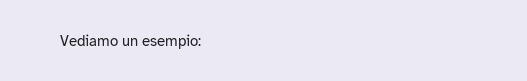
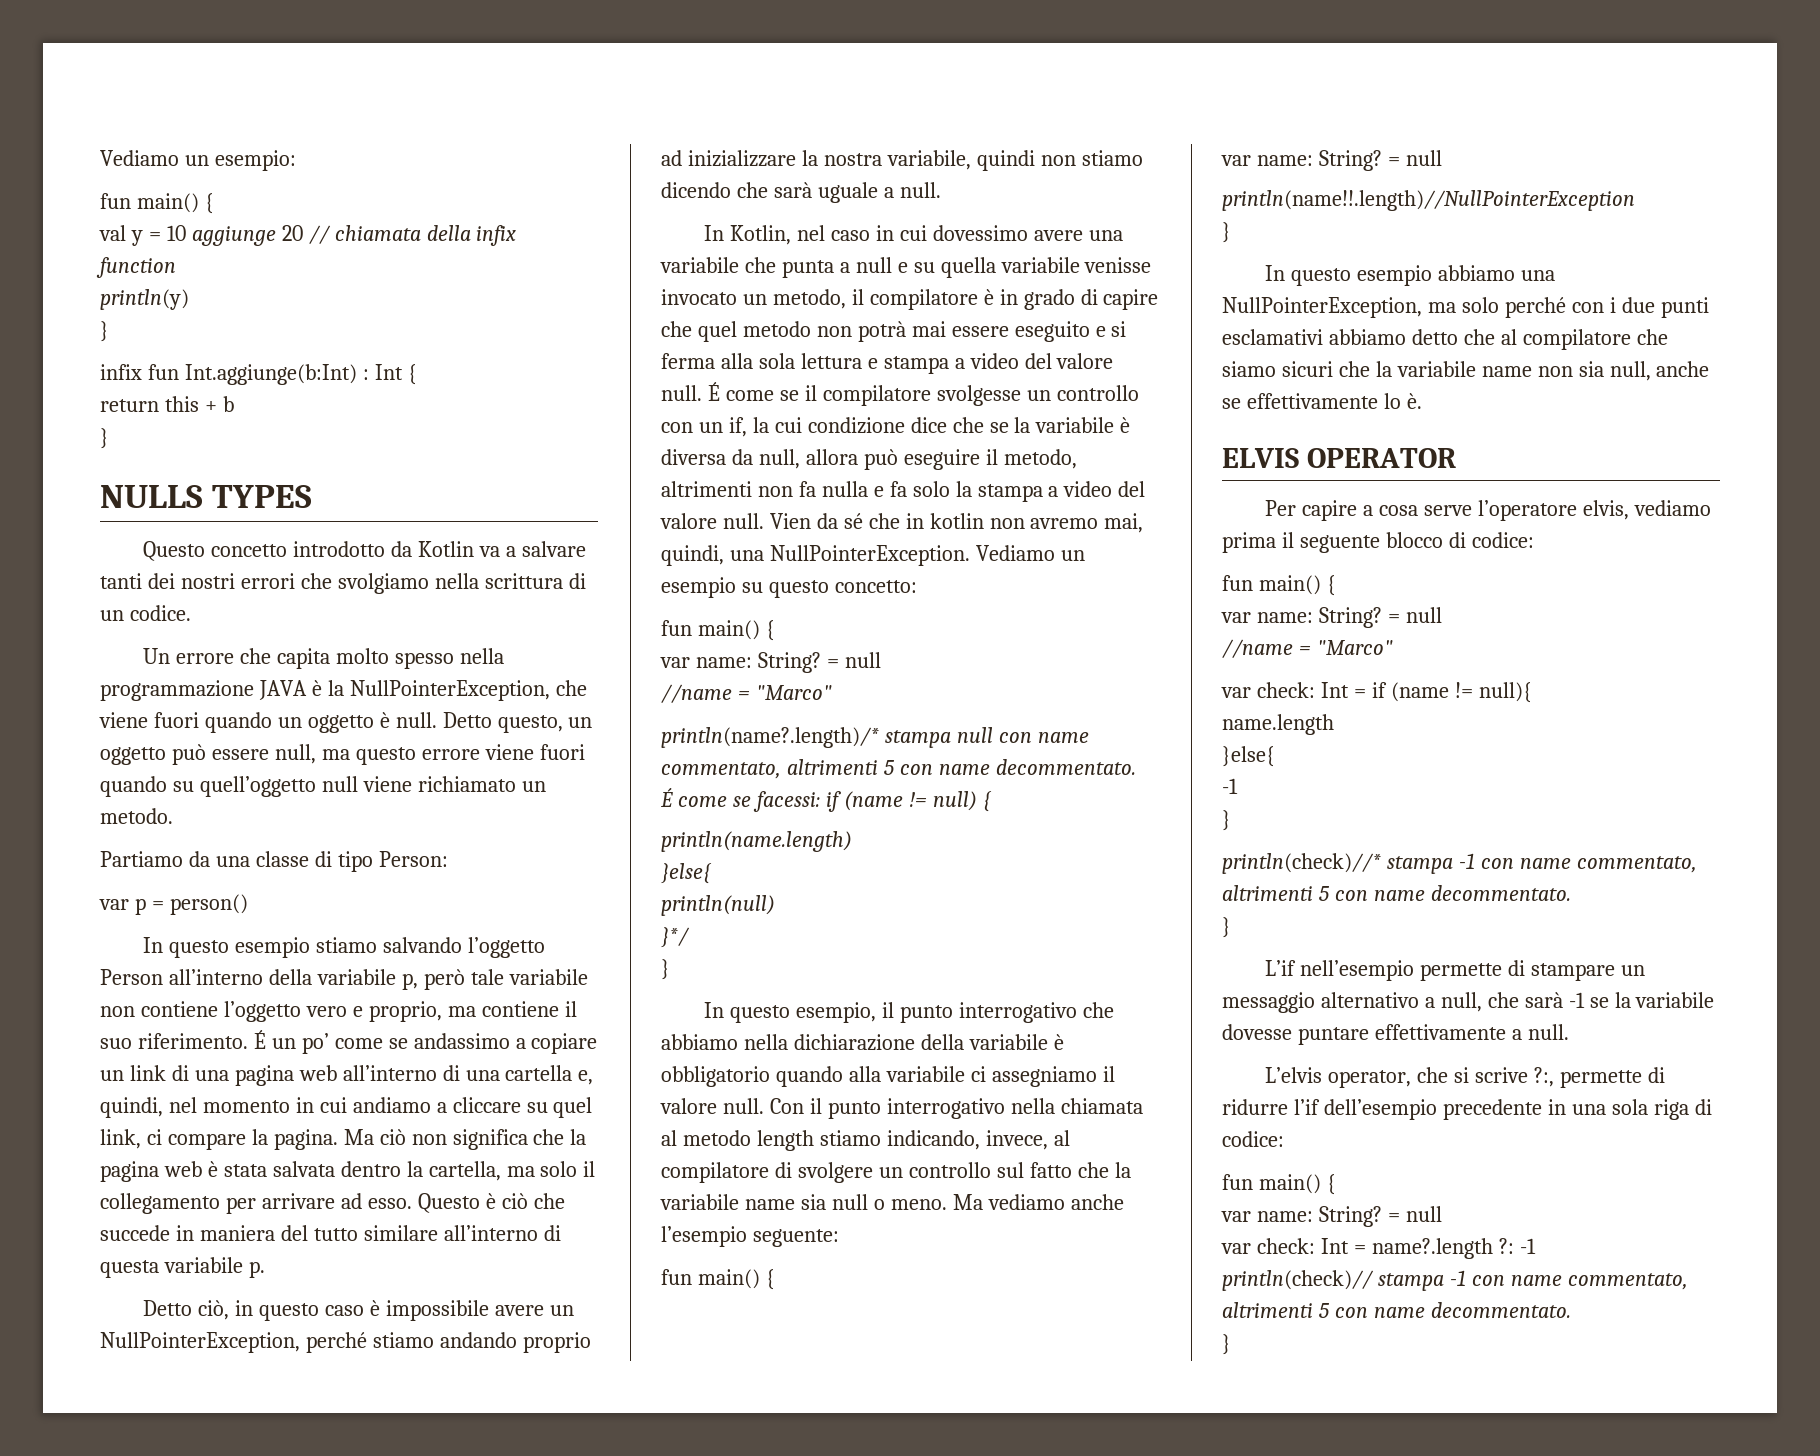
  Vediamo un esempio:
+ fun main() {
+ val y = 10 aggiunge 20 // chiamata della infix function
+ println(y)
+ }
+ infix fun Int.aggiunge(b:Int) : Int {
+ return this + b
+ }
+ NULLS TYPES
+ Questo concetto introdotto da Kotlin va a salvare tanti dei nostri errori che svolgiamo nella scrittura di un codice.
+ Un errore che capita molto spesso nella programmazione JAVA è la NullPointerException, che viene fuori quando un oggetto è null. Detto questo, un oggetto può essere null, ma questo errore viene fuori quando su quell’oggetto null viene richiamato un metodo.
+ Partiamo da una classe di tipo Person:
+ var p = person()
+ In questo esempio stiamo salvando l’oggetto Person all’interno della variabile p, però tale variabile non contiene l’oggetto vero e proprio, ma contiene il suo riferimento. É un po’ come se andassimo a copiare un link di una pagina web all’interno di una cartella e, quindi, nel momento in cui andiamo a cliccare su quel link, ci compare la pagina. Ma ciò non significa che la pagina web è stata salvata dentro la cartella, ma solo il collegamento per arrivare ad esso. Questo è ciò che succede in maniera del tutto similare all’interno di questa variabile p.
+ Detto ciò, in questo caso è impossibile avere un NullPointerException, perché stiamo andando proprio ad inizializzare la nostra variabile, quindi non stiamo dicendo che sarà uguale a null.
+ In Kotlin, nel caso in cui dovessimo avere una variabile che punta a null e su quella variabile venisse invocato un metodo, il compilatore è in grado di capire che quel metodo non potrà mai essere eseguito e si ferma alla sola lettura e stampa a video del valore null. É come se il compilatore svolgesse un controllo con un if, la cui condizione dice che se la variabile è diversa da null, allora può eseguire il metodo, altrimenti non fa nulla e fa solo la stampa a video del valore null. Vien da sé che in kotlin non avremo mai, quindi, una NullPointerException. Vediamo un esempio su questo concetto:
+ fun main() {
+ var name: String? = null
+ //name = "Marco"
+ println(name?.length)/* stampa null con name commentato, altrimenti 5 con name decommentato.
+ É come se facessi: if (name != null) {
+ println(name.length)
+ }else{
+ println(null)
+ }*/
+ }
+ In questo esempio, il punto interrogativo che abbiamo nella dichiarazione della variabile è obbligatorio quando alla variabile ci assegniamo il valore null. Con il punto interrogativo nella chiamata al metodo length stiamo indicando, invece, al compilatore di svolgere un controllo sul fatto che la variabile name sia null o meno. Ma vediamo anche l’esempio seguente:
+ fun main() {
+ var name: String? = null
+ println(name!!.length)//NullPointerException
+ }
+ In questo esempio abbiamo una NullPointerException, ma solo perché con i due punti esclamativi abbiamo detto che al compilatore che siamo sicuri che la variabile name non sia null, anche se effettivamente lo è.
+ ELVIS OPERATOR
+ Per capire a cosa serve l’operatore elvis, vediamo prima il seguente blocco di codice:
+ fun main() {
+ var name: String? = null
+ //name = "Marco"
+ var check: Int = if (name != null){
+ name.length
+ }else{
+ -1
+ }
+ println(check)//* stampa -1 con name commentato, altrimenti 5 con name decommentato.
+ }
+ L’if nell’esempio permette di stampare un messaggio alternativo a null, che sarà -1 se la variabile dovesse puntare effettivamente a null.
+ L’elvis operator, che si scrive ?:, permette di ridurre l’if dell’esempio precedente in una sola riga di codice:
+ fun main() {
+ var name: String? = null
+ var check: Int = name?.length ?: -1
+ println(check)// stampa -1 con name commentato, altrimenti 5 con name decommentato.
+ }

